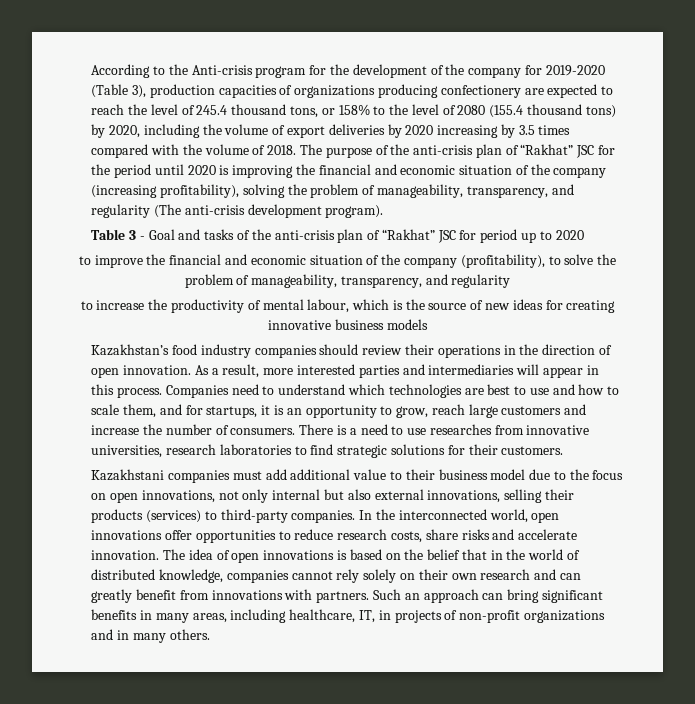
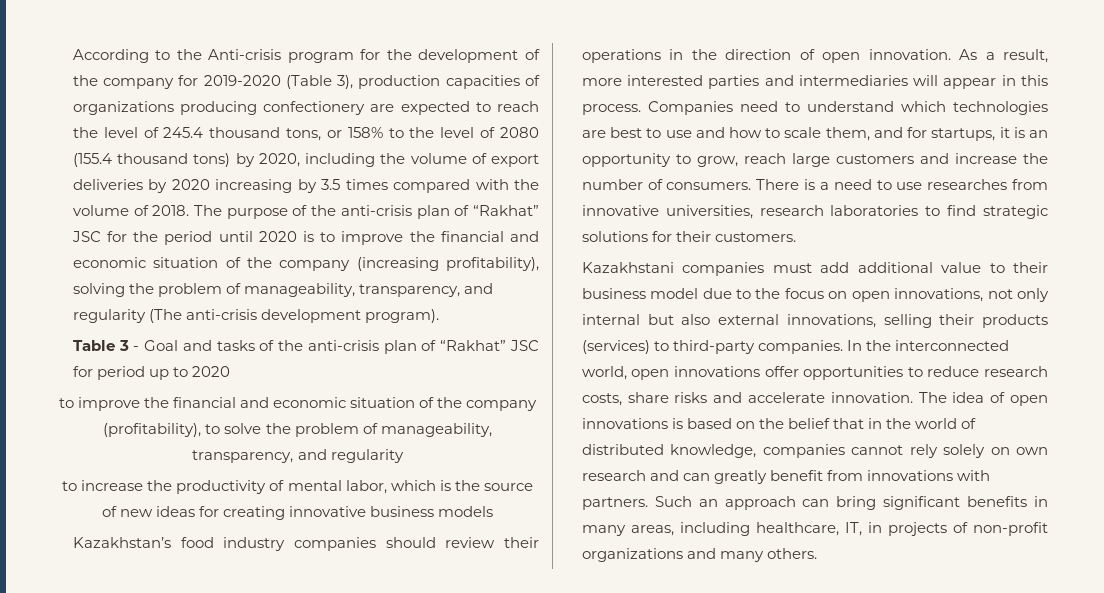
- The purpose of the anti-crisis plan of “Rakhat” JSC for the period until 2020 is improving the financial and economic situation of the company (increasing profitability), solving the problem of manageability, transparency, and regularity (The anti-crisis development program).
+ The purpose of the anti-crisis plan of “Rakhat” JSC for the period until 2020 is to improve the financial and economic situation of the company (increasing profitability), solving the problem of manageability, transparency, and regularity (The anti-crisis development program).
- to increase the productivity of mental labour, which is the source of new ideas for creating innovative business models
+ to increase the productivity of mental labor, which is the source of new ideas for creating innovative business models
- The idea of open innovations is based on the belief that in the world of distributed knowledge, companies cannot rely solely on their own research and can greatly benefit from innovations with partners.
+ The idea of open innovations is based on the belief that in the world of distributed knowledge, companies cannot rely solely on own research and can greatly benefit from innovations with partners.
- Such an approach can bring significant benefits in many areas, including healthcare, IT, in projects of non-profit organizations and in many others.
+ Such an approach can bring significant benefits in many areas, including healthcare, IT, in projects of non-profit organizations and many others.

